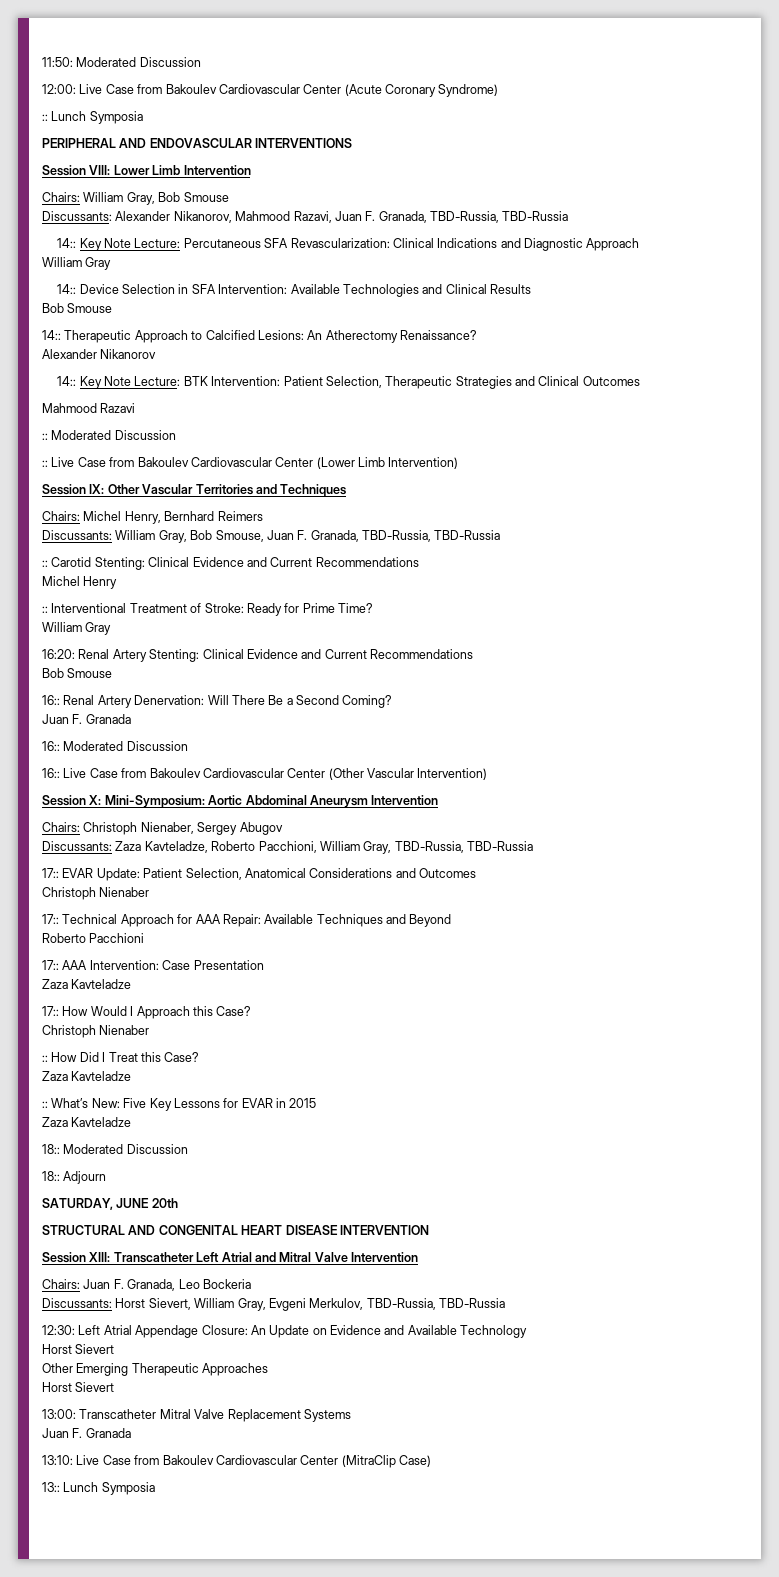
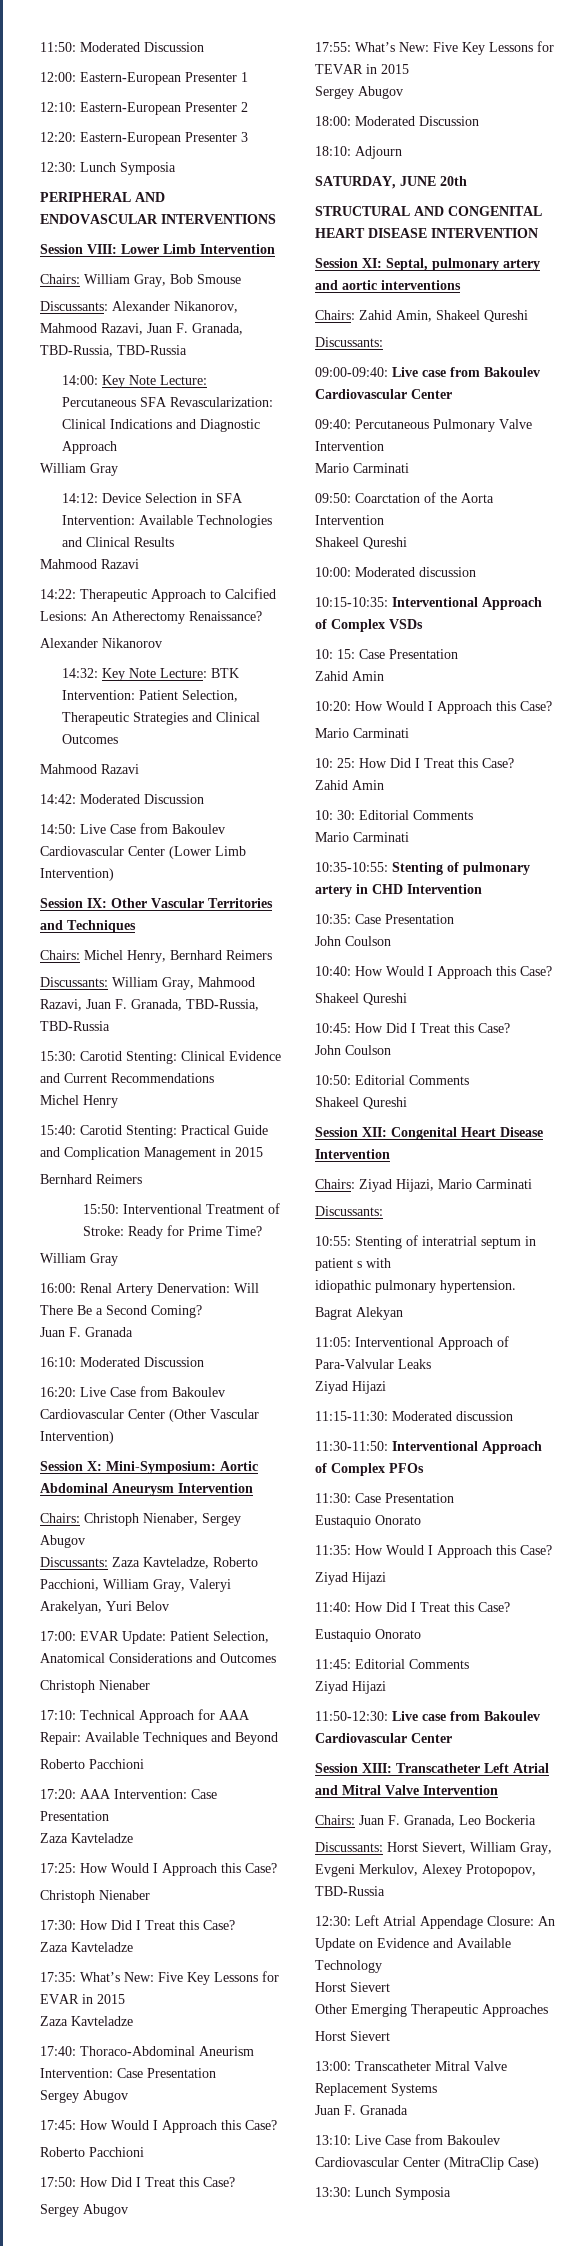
- 12:00: Live Case from Bakoulev Cardiovascular Center (Acute Coronary Syndrome)
- :: Lunch Symposia
+ 12:00: Eastern-European Presenter 1
+ 12:10: Eastern-European Presenter 2
+ 12:20: Eastern-European Presenter 3
+ 12:30: Lunch Symposia
- 14:: Key Note Lecture: Percutaneous SFA Revascularization: Clinical Indications and Diagnostic Approach
+ 14:00: Key Note Lecture: Percutaneous SFA Revascularization: Clinical Indications and Diagnostic Approach
- 14:: Device Selection in SFA Intervention: Available Technologies and Clinical Results
- Bob Smouse
- 14:: Therapeutic Approach to Calcified Lesions: An Atherectomy Renaissance?
+ 14:12: Device Selection in SFA Intervention: Available Technologies and Clinical Results
+ Mahmood Razavi
+ 14:22: Therapeutic Approach to Calcified Lesions: An Atherectomy Renaissance?
- 14:: Key Note Lecture: BTK Intervention: Patient Selection, Therapeutic Strategies and Clinical Outcomes
+ 14:32: Key Note Lecture: BTK Intervention: Patient Selection, Therapeutic Strategies and Clinical Outcomes
- :: Moderated Discussion
- :: Live Case from Bakoulev Cardiovascular Center (Lower Limb Intervention)
+ 14:42: Moderated Discussion
+ 14:50: Live Case from Bakoulev Cardiovascular Center (Lower Limb Intervention)
- Discussants: William Gray, Bob Smouse, Juan F. Granada, TBD-Russia, TBD-Russia
- :: Carotid Stenting: Clinical Evidence and Current Recommendations
+ Discussants: William Gray, Mahmood Razavi, Juan F. Granada, TBD-Russia, TBD-Russia
+ 15:30: Carotid Stenting: Clinical Evidence and Current Recommendations
- :: Interventional Treatment of Stroke: Ready for Prime Time?
+ 15:40: Carotid Stenting: Practical Guide and Complication Management in 2015
+ Bernhard Reimers
+ 15:50: Interventional Treatment of Stroke: Ready for Prime Time?
- 16:20: Renal Artery Stenting: Clinical Evidence and Current Recommendations
- Bob Smouse
- 16:: Renal Artery Denervation: Will There Be a Second Coming?
+ 16:00: Renal Artery Denervation: Will There Be a Second Coming?
- 16:: Moderated Discussion
- 16:: Live Case from Bakoulev Cardiovascular Center (Other Vascular Intervention)
+ 16:10: Moderated Discussion
+ 16:20: Live Case from Bakoulev Cardiovascular Center (Other Vascular Intervention)
- Discussants: Zaza Kavteladze, Roberto Pacchioni, William Gray, TBD-Russia, TBD-Russia
- 17:: EVAR Update: Patient Selection, Anatomical Considerations and Outcomes
+ Discussants: Zaza Kavteladze, Roberto Pacchioni, William Gray, Valeryi Arakelyan, Yuri Belov
+ 17:00: EVAR Update: Patient Selection, Anatomical Considerations and Outcomes
- 17:: Technical Approach for AAA Repair: Available Techniques and Beyond
+ 17:10: Technical Approach for AAA Repair: Available Techniques and Beyond
- 17:: AAA Intervention: Case Presentation
+ 17:20: AAA Intervention: Case Presentation
- 17:: How Would I Approach this Case?
+ 17:25: How Would I Approach this Case?
- :: How Did I Treat this Case?
+ 17:30: How Did I Treat this Case?
- :: What’s New: Five Key Lessons for EVAR in 2015
+ 17:35: What’s New: Five Key Lessons for EVAR in 2015
- 18:: Moderated Discussion
- 18:: Adjourn
+ 17:40: Thoraco-Abdominal Aneurism Intervention: Case Presentation
+ Sergey Abugov
+ 17:45: How Would I Approach this Case?
+ Roberto Pacchioni
+ 17:50: How Did I Treat this Case?
+ Sergey Abugov
+ 17:55: What’s New: Five Key Lessons for TEVAR in 2015
+ Sergey Abugov
+ 18:00: Moderated Discussion
+ 18:10: Adjourn
+ Session XI: Septal, pulmonary artery and aortic interventions
+ Chairs: Zahid Amin, Shakeel Qureshi
+ Discussants:
+ 09:00-09:40: Live case from Bakoulev Cardiovascular Center
+ 09:40: Percutaneous Pulmonary Valve Intervention
+ Mario Carminati
+ 09:50: Coarctation of the Aorta Intervention
+ Shakeel Qureshi
+ 10:00: Moderated discussion
+ 10:15-10:35: Interventional Approach of Complex VSDs
+ 10: 15: Case Presentation
+ Zahid Amin
+ 10:20: How Would I Approach this Case?
+ Mario Carminati
+ 10: 25: How Did I Treat this Case?
+ Zahid Amin
+ 10: 30: Editorial Comments
+ Mario Carminati
+ 10:35-10:55: Stenting of pulmonary artery in CHD Intervention
+ 10:35: Case Presentation
+ John Coulson
+ 10:40: How Would I Approach this Case?
+ Shakeel Qureshi
+ 10:45: How Did I Treat this Case?
+ John Coulson
+ 10:50: Editorial Comments
+ Shakeel Qureshi
+ Session XII: Congenital Heart Disease Intervention
+ Chairs: Ziyad Hijazi, Mario Carminati
+ Discussants:
+ 10:55: Stenting of interatrial septum in patient s with
+ idiopathic pulmonary hypertension.
+ Bagrat Alekyan
+ 11:05: Interventional Approach of Para-Valvular Leaks
+ Ziyad Hijazi
+ 11:15-11:30: Moderated discussion
+ 11:30-11:50: Interventional Approach of Complex PFOs
+ 11:30: Case Presentation
+ Eustaquio Onorato
+ 11:35: How Would I Approach this Case?
+ Ziyad Hijazi
+ 11:40: How Did I Treat this Case?
+ Eustaquio Onorato
+ 11:45: Editorial Comments
+ Ziyad Hijazi
+ 11:50-12:30: Live case from Bakoulev Cardiovascular Center
- Discussants: Horst Sievert, William Gray, Evgeni Merkulov, TBD-Russia, TBD-Russia
+ Discussants: Horst Sievert, William Gray, Evgeni Merkulov, Alexey Protopopov, TBD-Russia
- 13:: Lunch Symposia
+ 13:30: Lunch Symposia

